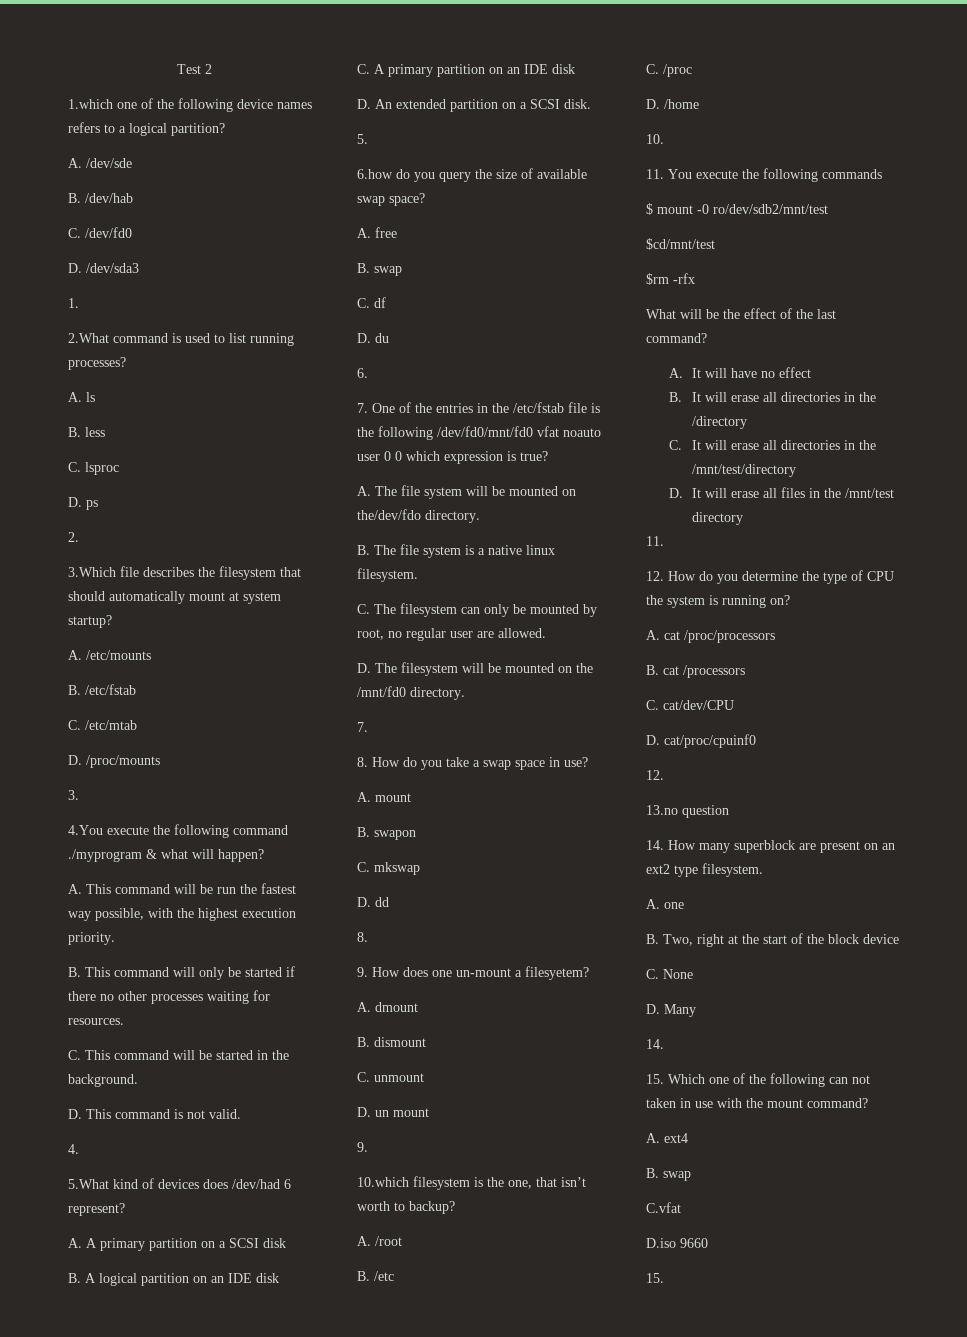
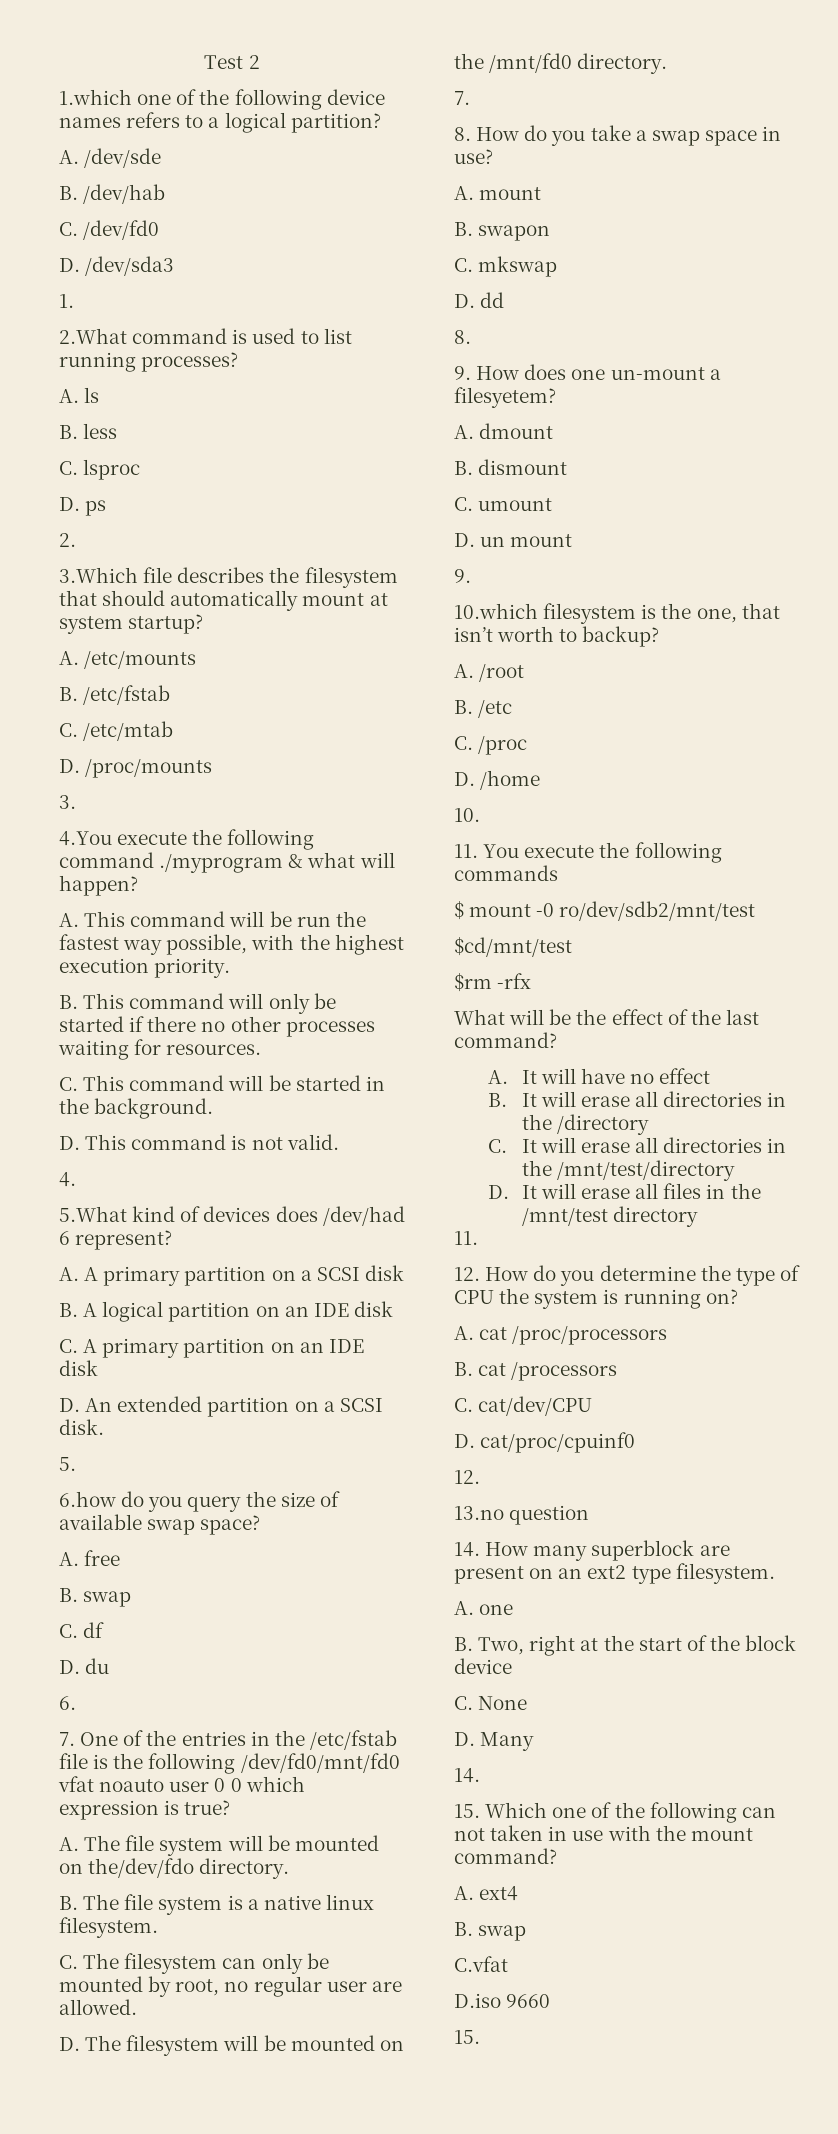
- C. unmount
+ C. umount

